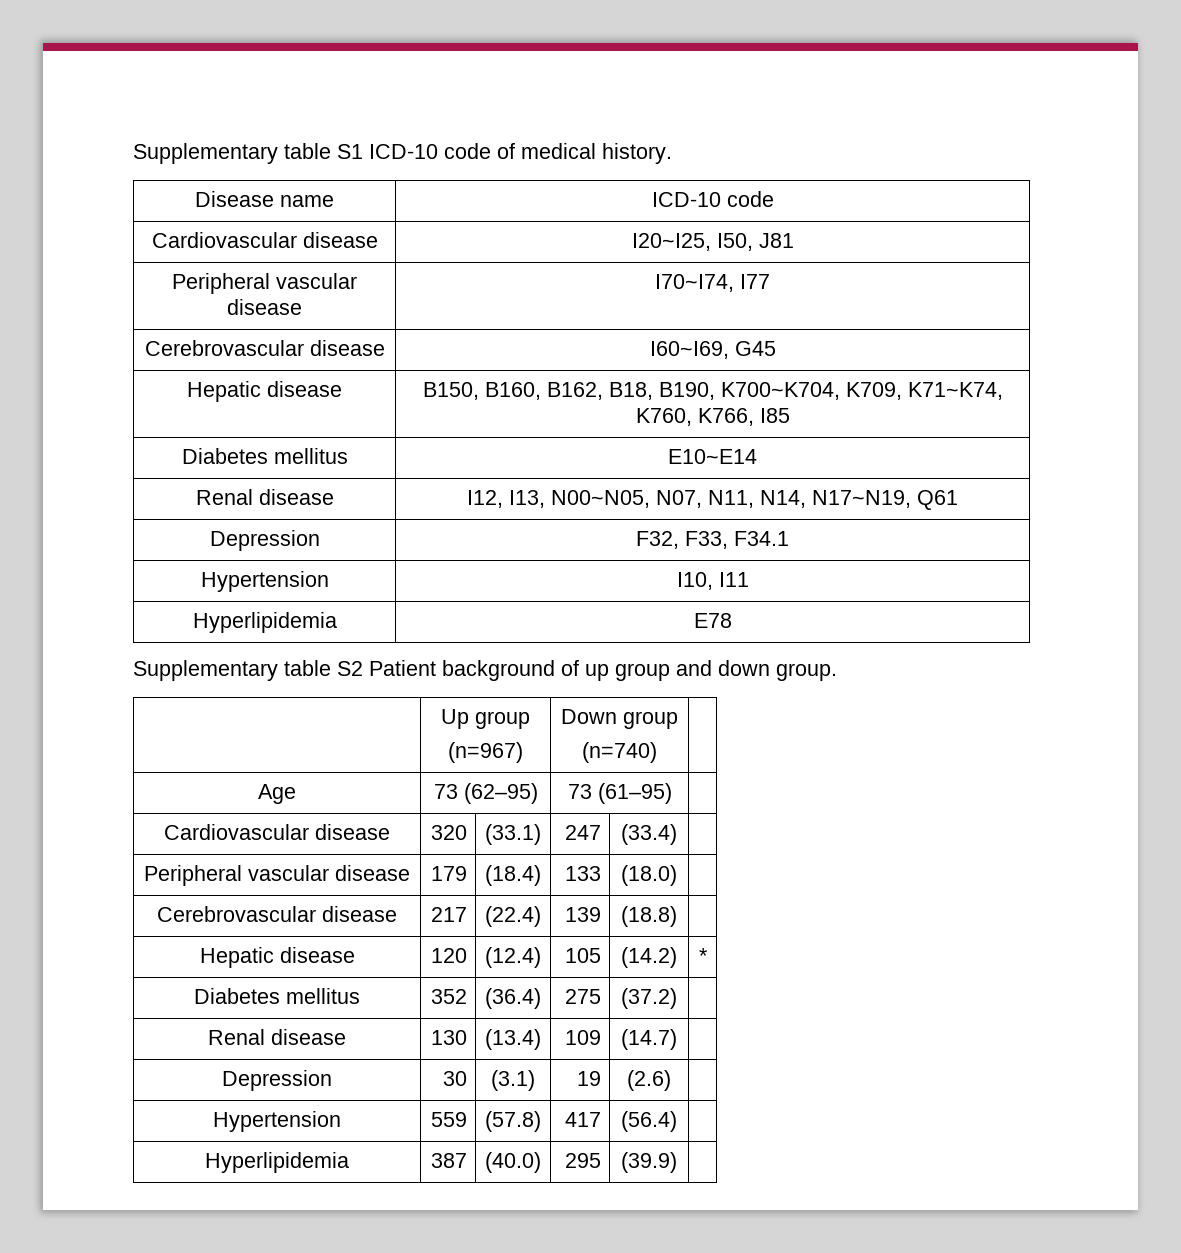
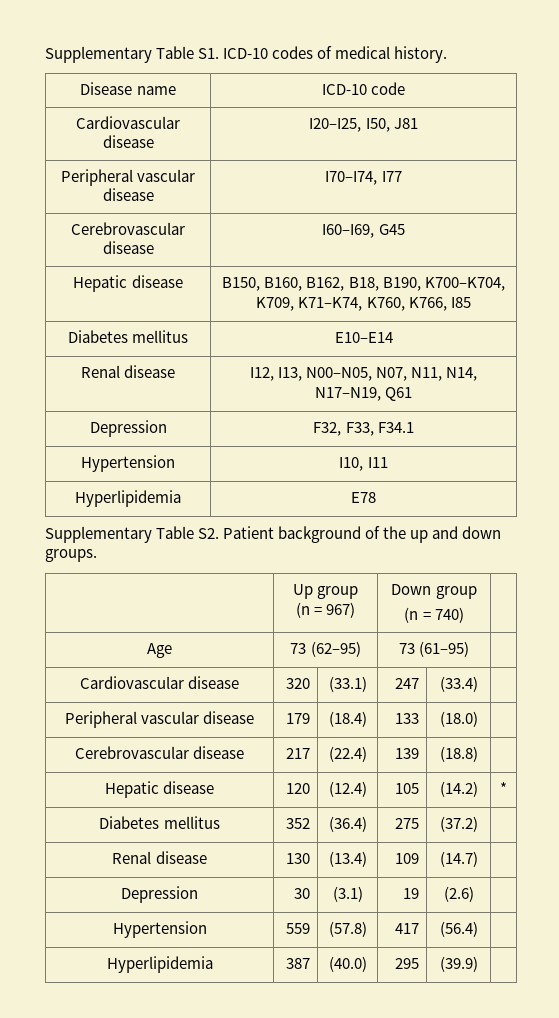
- Supplementary table S1 ICD-10 code of medical history.
+ Supplementary Table S1. ICD-10 codes of medical history.
- Cardiovascular disease | I20~I25, I50, J81
+ Cardiovascular disease | I20–I25, I50, J81
- Peripheral vascular disease | I70~I74, I77
+ Peripheral vascular disease | I70–I74, I77
- Cerebrovascular disease | I60~I69, G45
+ Cerebrovascular disease | I60–I69, G45
- Hepatic disease | B150, B160, B162, B18, B190, K700~K704, K709, K71~K74, K760, K766, I85
+ Hepatic disease | B150, B160, B162, B18, B190, K700–K704, K709, K71–K74, K760, K766, I85
- Diabetes mellitus | E10~E14
+ Diabetes mellitus | E10–E14
- Renal disease | I12, I13, N00~N05, N07, N11, N14, N17~N19, Q61
+ Renal disease | I12, I13, N00–N05, N07, N11, N14, N17–N19, Q61
- Supplementary table S2 Patient background of up group and down group.
+ Supplementary Table S2. Patient background of the up and down groups.
  | Up group
- (n=967) | Down group
- (n=740) |
+ (n = 967) | Down group
+ (n = 740) |

